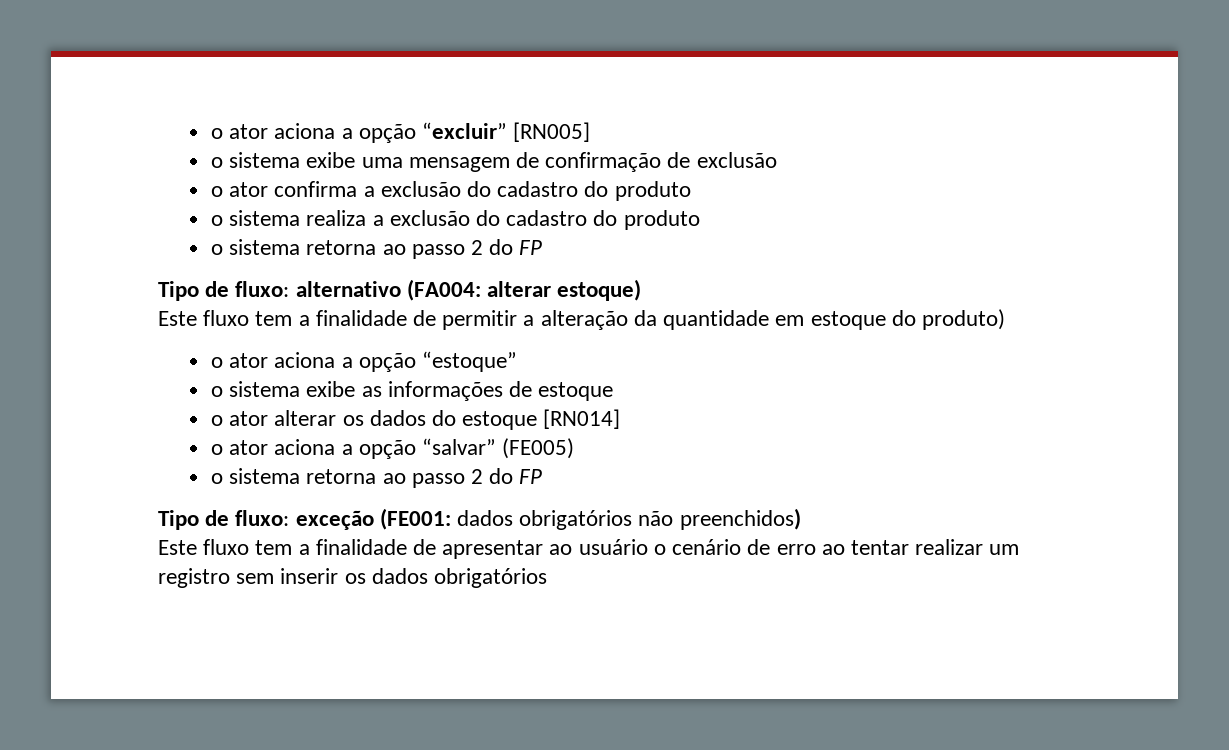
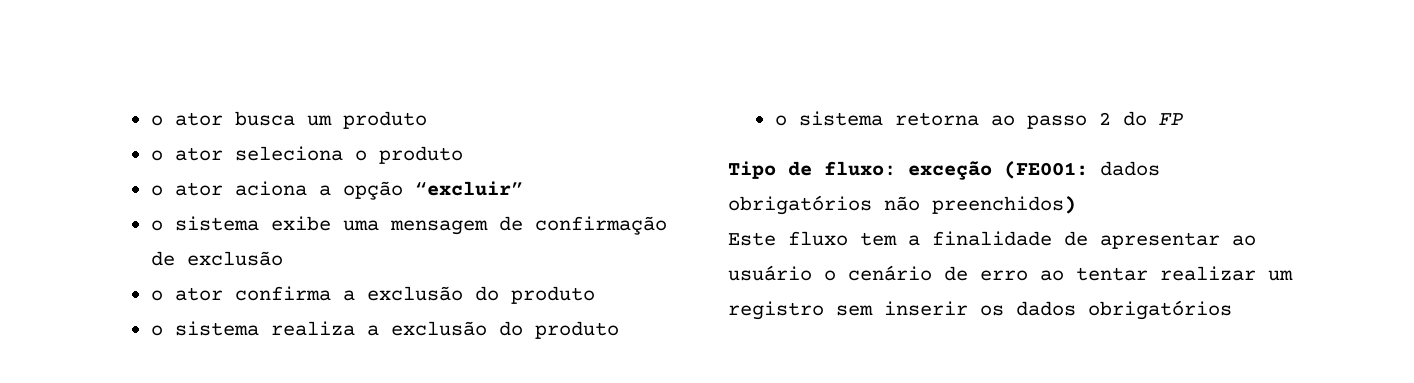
- o ator aciona a opção “excluir” [RN005]
+ o ator busca um produto
+ o ator seleciona o produto
+ o ator aciona a opção “excluir”
- o ator confirma a exclusão do cadastro do produto
+ o ator confirma a exclusão do produto
- o sistema realiza a exclusão do cadastro do produto
+ o sistema realiza a exclusão do produto
- Tipo de fluxo: alternativo (FA004: alterar estoque)
- Este fluxo tem a finalidade de permitir a alteração da quantidade em estoque do produto)
- o ator aciona a opção “estoque”
- o sistema exibe as informações de estoque
- o ator alterar os dados do estoque [RN014]
- o ator aciona a opção “salvar” (FE005)
- o sistema retorna ao passo 2 do FP

